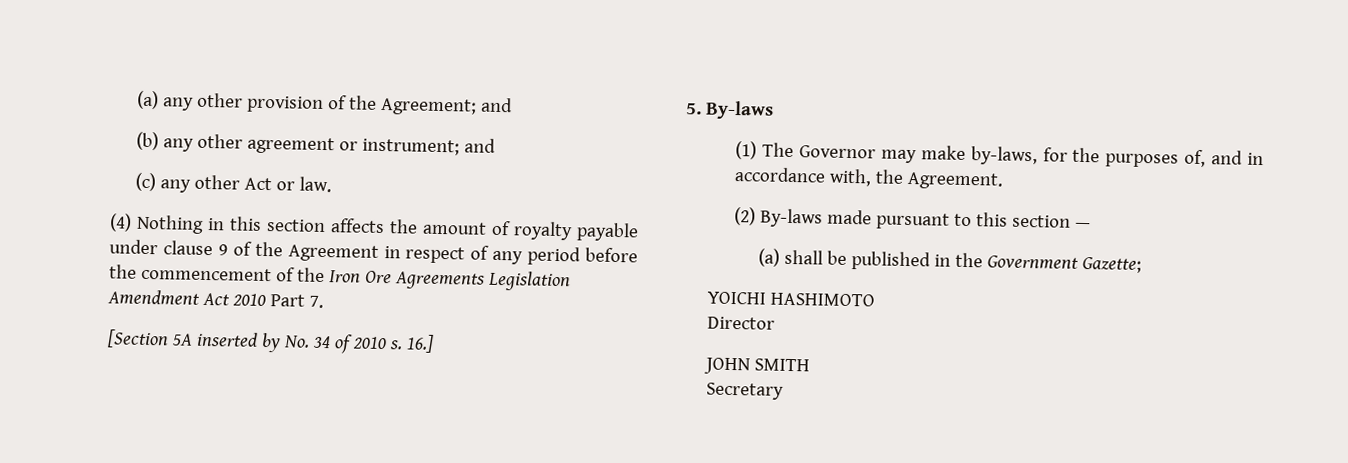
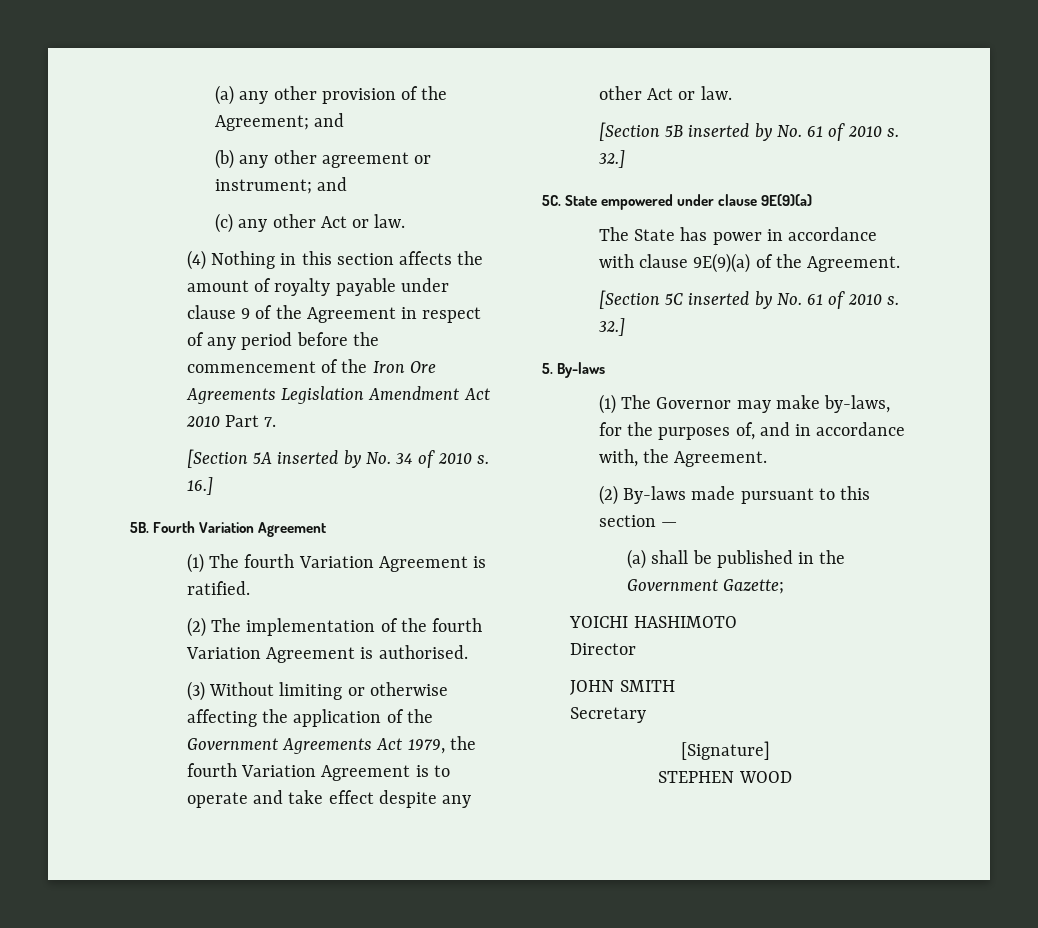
+ 5B. Fourth Variation Agreement
+ (1) The fourth Variation Agreement is ratified.
+ (2) The implementation of the fourth Variation Agreement is authorised.
+ (3) Without limiting or otherwise affecting the application of the Government Agreements Act 1979, the fourth Variation Agreement is to operate and take effect despite any other Act or law.
+ [Section 5B inserted by No. 61 of 2010 s. 32.]
+ 5C. State empowered under clause 9E(9)(a)
+ The State has power in accordance with clause 9E(9)(a) of the Agreement.
+ [Section 5C inserted by No. 61 of 2010 s. 32.]
+ [Signature]
+ STEPHEN WOOD

